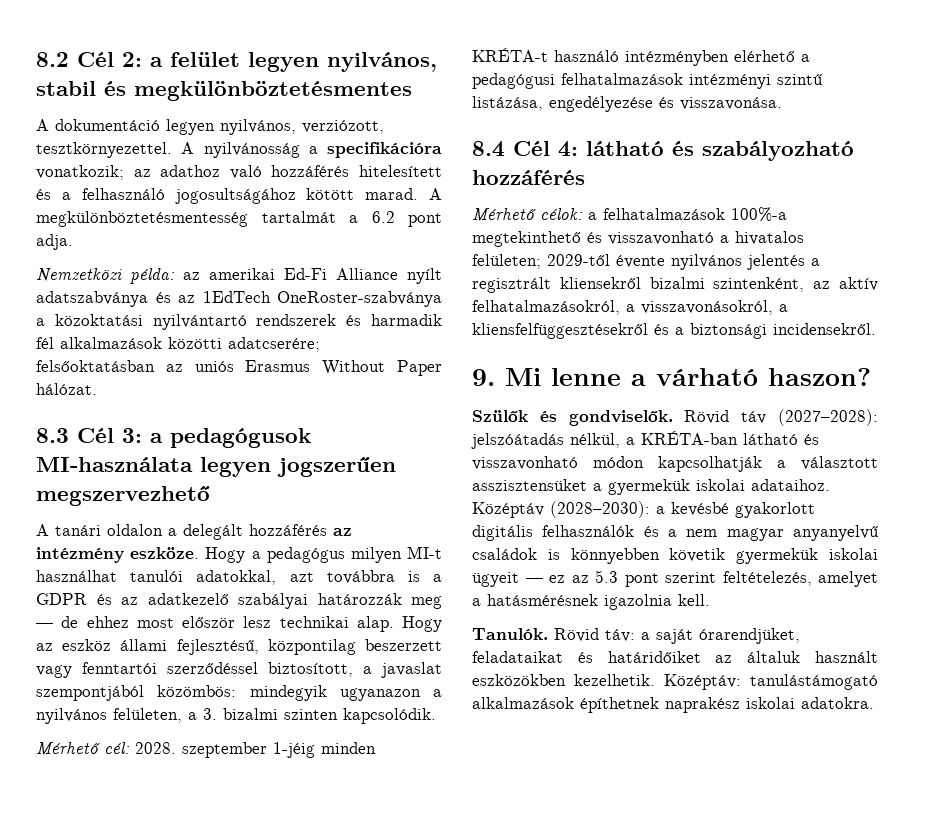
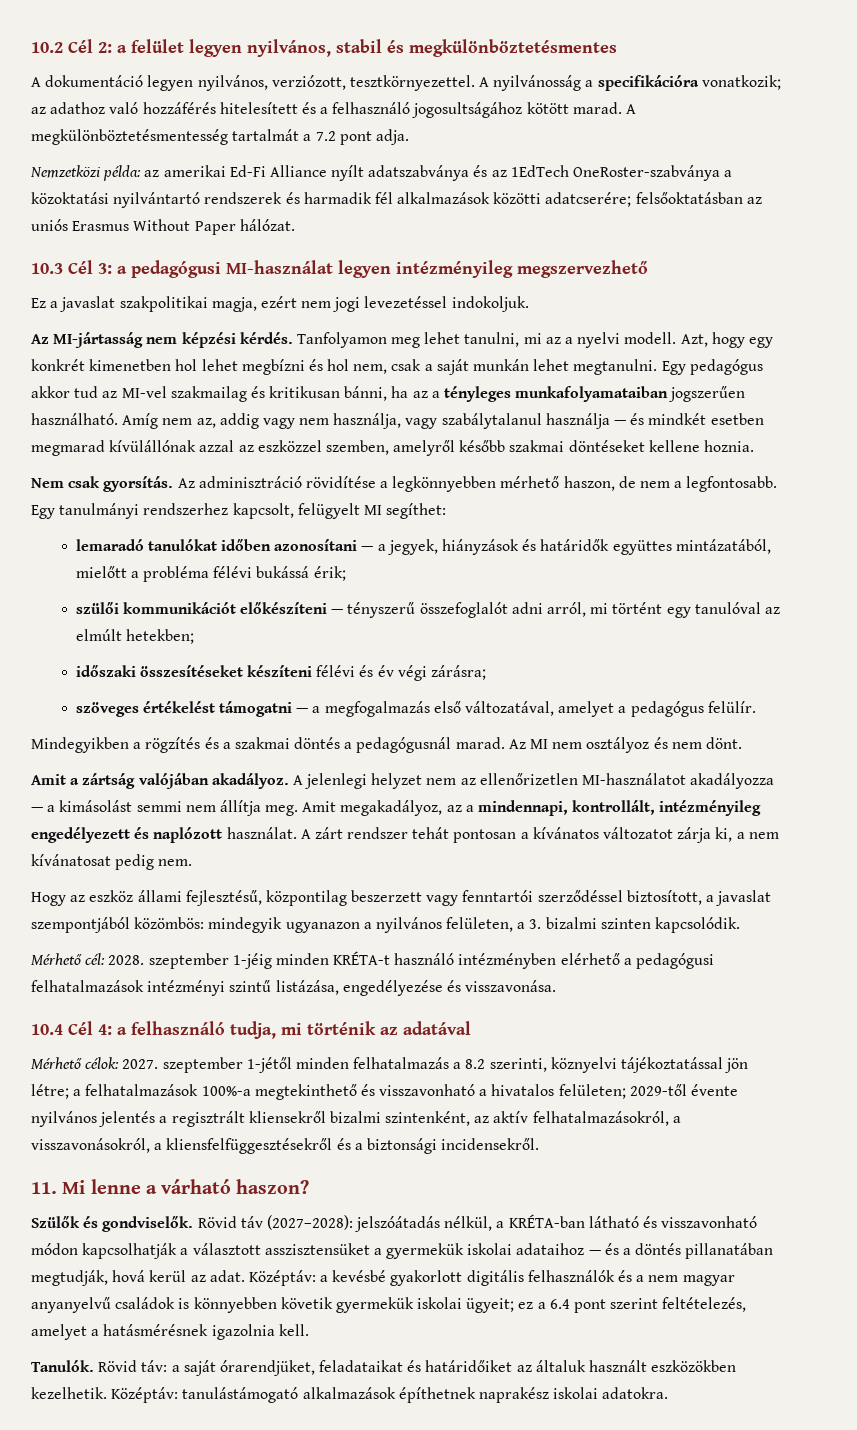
- 8.2 Cél 2: a felület legyen nyilvános, stabil és megkülönböztetésmentes
+ 10.2 Cél 2: a felület legyen nyilvános, stabil és megkülönböztetésmentes
- A megkülönböztetésmentesség tartalmát a 6.2 pont adja.
+ A megkülönböztetésmentesség tartalmát a 7.2 pont adja.
- 8.3 Cél 3: a pedagógusok MI-használata legyen jogszerűen megszervezhető
- A tanári oldalon a delegált hozzáférés az intézmény eszköze. Hogy a pedagógus milyen MI-t használhat tanulói adatokkal, azt továbbra is a GDPR és az adatkezelő szabályai határozzák meg — de ehhez most először lesz technikai alap. Hogy az eszköz állami fejlesztésű, központilag beszerzett vagy fenntartói szerződéssel biztosított, a javaslat szempontjából közömbös: mindegyik ugyanazon a nyilvános felületen, a 3. bizalmi szinten kapcsolódik.
+ 10.3 Cél 3: a pedagógusi MI-használat legyen intézményileg megszervezhető
+ Ez a javaslat szakpolitikai magja, ezért nem jogi levezetéssel indokoljuk.
+ Az MI-jártasság nem képzési kérdés. Tanfolyamon meg lehet tanulni, mi az a nyelvi modell. Azt, hogy egy konkrét kimenetben hol lehet megbízni és hol nem, csak a saját munkán lehet megtanulni. Egy pedagógus akkor tud az MI-vel szakmailag és kritikusan bánni, ha az a tényleges munkafolyamataiban jogszerűen használható. Amíg nem az, addig vagy nem használja, vagy szabálytalanul használja — és mindkét esetben megmarad kívülállónak azzal az eszközzel szemben, amelyről később szakmai döntéseket kellene hoznia.
+ Nem csak gyorsítás. Az adminisztráció rövidítése a legkönnyebben mérhető haszon, de nem a legfontosabb. Egy tanulmányi rendszerhez kapcsolt, felügyelt MI segíthet:
+ lemaradó tanulókat időben azonosítani — a jegyek, hiányzások és határidők együttes mintázatából, mielőtt a probléma félévi bukássá érik;
+ szülői kommunikációt előkészíteni — tényszerű összefoglalót adni arról, mi történt egy tanulóval az elmúlt hetekben;
+ időszaki összesítéseket készíteni félévi és év végi zárásra;
+ szöveges értékelést támogatni — a megfogalmazás első változatával, amelyet a pedagógus felülír.
+ Mindegyikben a rögzítés és a szakmai döntés a pedagógusnál marad. Az MI nem osztályoz és nem dönt.
+ Amit a zártság valójában akadályoz. A jelenlegi helyzet nem az ellenőrizetlen MI-használatot akadályozza — a kimásolást semmi nem állítja meg. Amit megakadályoz, az a mindennapi, kontrollált, intézményileg engedélyezett és naplózott használat. A zárt rendszer tehát pontosan a kívánatos változatot zárja ki, a nem kívánatosat pedig nem.
+ Hogy az eszköz állami fejlesztésű, központilag beszerzett vagy fenntartói szerződéssel biztosított, a javaslat szempontjából közömbös: mindegyik ugyanazon a nyilvános felületen, a 3. bizalmi szinten kapcsolódik.
- 8.4 Cél 4: látható és szabályozható hozzáférés
- Mérhető célok: a felhatalmazások 100%-a megtekinthető és visszavonható a hivatalos felületen; 2029-től évente nyilvános jelentés a regisztrált kliensekről bizalmi szintenként, az aktív felhatalmazásokról, a visszavonásokról, a kliensfelfüggesztésekről és a biztonsági incidensekről.
+ 10.4 Cél 4: a felhasználó tudja, mi történik az adatával
+ Mérhető célok: 2027. szeptember 1-jétől minden felhatalmazás a 8.2 szerinti, köznyelvi tájékoztatással jön létre; a felhatalmazások 100%-a megtekinthető és visszavonható a hivatalos felületen; 2029-től évente nyilvános jelentés a regisztrált kliensekről bizalmi szintenként, az aktív felhatalmazásokról, a visszavonásokról, a kliensfelfüggesztésekről és a biztonsági incidensekről.
- 9. Mi lenne a várható haszon?
+ 11. Mi lenne a várható haszon?
- Rövid táv (2027–2028): jelszóátadás nélkül, a KRÉTA-ban látható és visszavonható módon kapcsolhatják a választott asszisztensüket a gyermekük iskolai adataihoz. Középtáv (2028–2030): a kevésbé gyakorlott digitális felhasználók és a nem magyar anyanyelvű családok is könnyebben követik gyermekük iskolai ügyeit — ez az 5.3 pont szerint feltételezés, amelyet a hatásmérésnek igazolnia kell.
+ Rövid táv (2027–2028): jelszóátadás nélkül, a KRÉTA-ban látható és visszavonható módon kapcsolhatják a választott asszisztensüket a gyermekük iskolai adataihoz — és a döntés pillanatában megtudják, hová kerül az adat. Középtáv: a kevésbé gyakorlott digitális felhasználók és a nem magyar anyanyelvű családok is könnyebben követik gyermekük iskolai ügyeit; ez a 6.4 pont szerint feltételezés, amelyet a hatásmérésnek igazolnia kell.

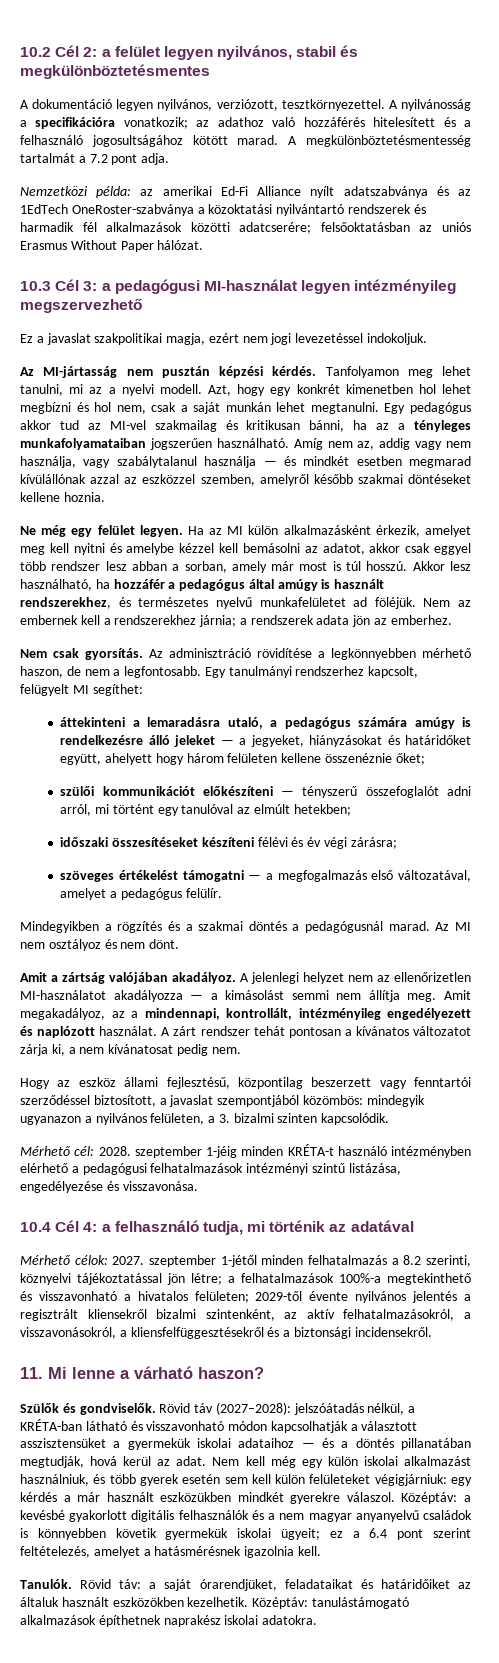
- Az MI-jártasság nem képzési kérdés.
+ Az MI-jártasság nem pusztán képzési kérdés.
+ Ne még egy felület legyen. Ha az MI külön alkalmazásként érkezik, amelyet meg kell nyitni és amelybe kézzel kell bemásolni az adatot, akkor csak eggyel több rendszer lesz abban a sorban, amely már most is túl hosszú. Akkor lesz használható, ha hozzáfér a pedagógus által amúgy is használt rendszerekhez, és természetes nyelvű munkafelületet ad föléjük. Nem az embernek kell a rendszerekhez járnia; a rendszerek adata jön az emberhez.
- lemaradó tanulókat időben azonosítani — a jegyek, hiányzások és határidők együttes mintázatából, mielőtt a probléma félévi bukássá érik;
+ áttekinteni a lemaradásra utaló, a pedagógus számára amúgy is rendelkezésre álló jeleket — a jegyeket, hiányzásokat és határidőket együtt, ahelyett hogy három felületen kellene összenéznie őket;
+ Nem kell még egy külön iskolai alkalmazást használniuk, és több gyerek esetén sem kell külön felületeket végigjárniuk: egy kérdés a már használt eszközükben mindkét gyerekre válaszol.

